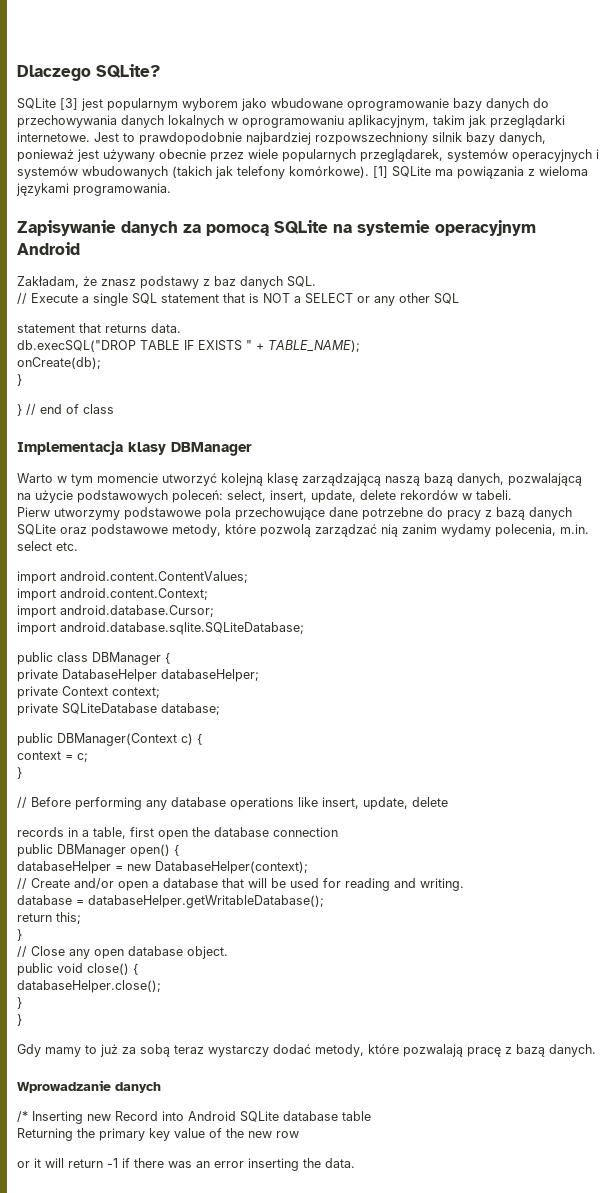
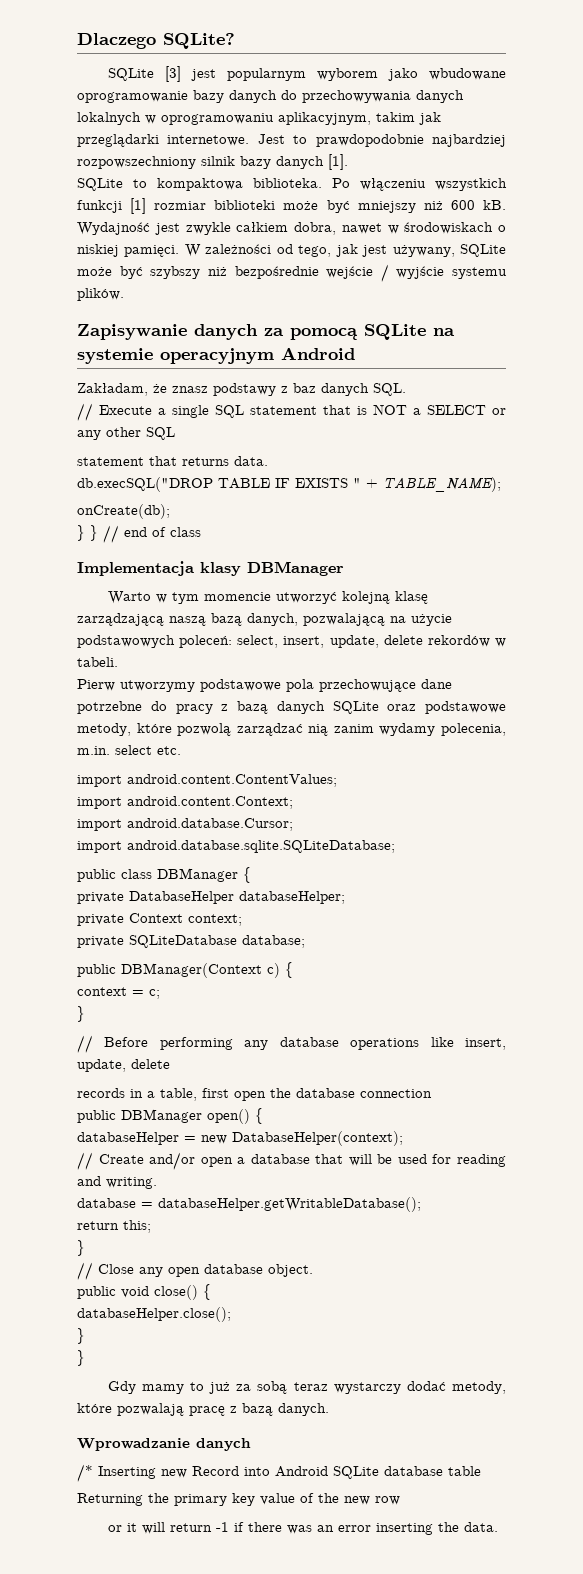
- Jest to prawdopodobnie najbardziej rozpowszechniony silnik bazy danych, ponieważ jest używany obecnie przez wiele popularnych przeglądarek, systemów operacyjnych i systemów wbudowanych (takich jak telefony komórkowe). [1] SQLite ma powiązania z wieloma językami programowania.
+ Jest to prawdopodobnie najbardziej rozpowszechniony silnik bazy danych [1].
+ SQLite to kompaktowa biblioteka. Po włączeniu wszystkich funkcji [1] rozmiar biblioteki może być mniejszy niż 600 kB. Wydajność jest zwykle całkiem dobra, nawet w środowiskach o niskiej pamięci. W zależności od tego, jak jest używany, SQLite może być szybszy niż bezpośrednie wejście / wyjście systemu plików.
  onCreate(db);
- }
- } // end of class
+ } } // end of class

